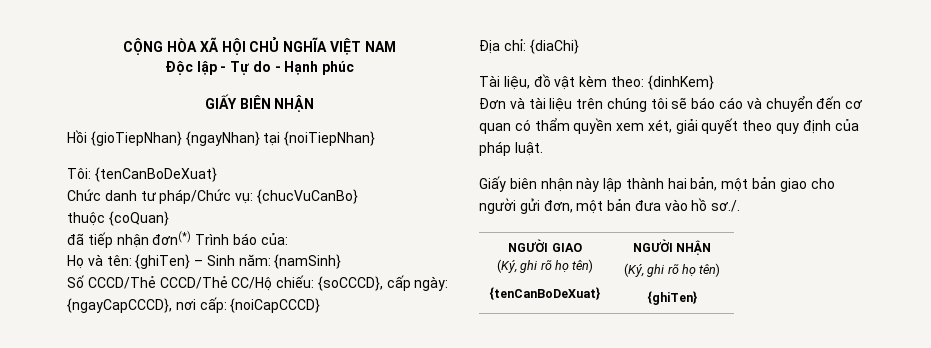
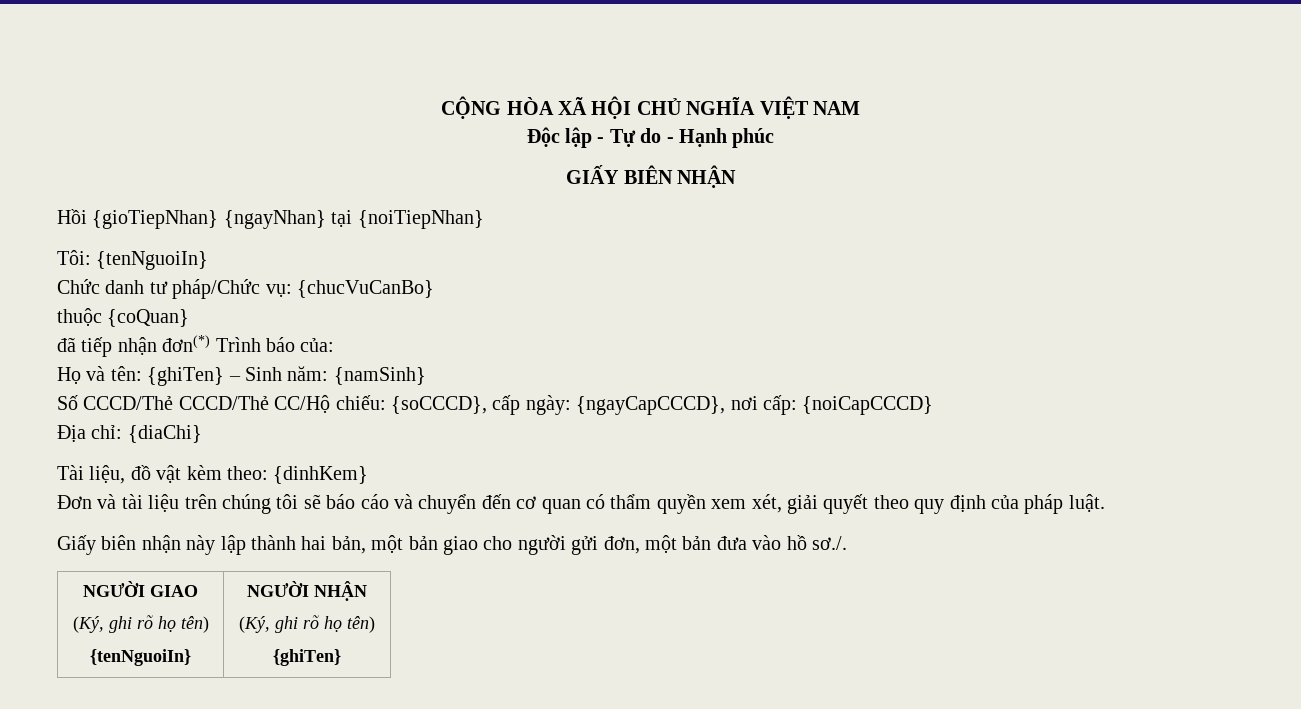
- Tôi: {tenCanBoDeXuat}
+ Tôi: {tenNguoiIn}
  NGƯỜI GIAO
  (Ký, ghi rõ họ tên)
- {tenCanBoDeXuat} | NGƯỜI NHẬN
+ {tenNguoiIn} | NGƯỜI NHẬN

